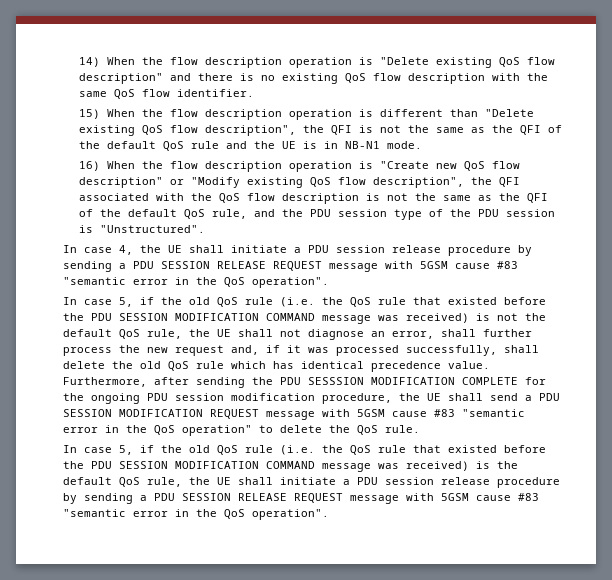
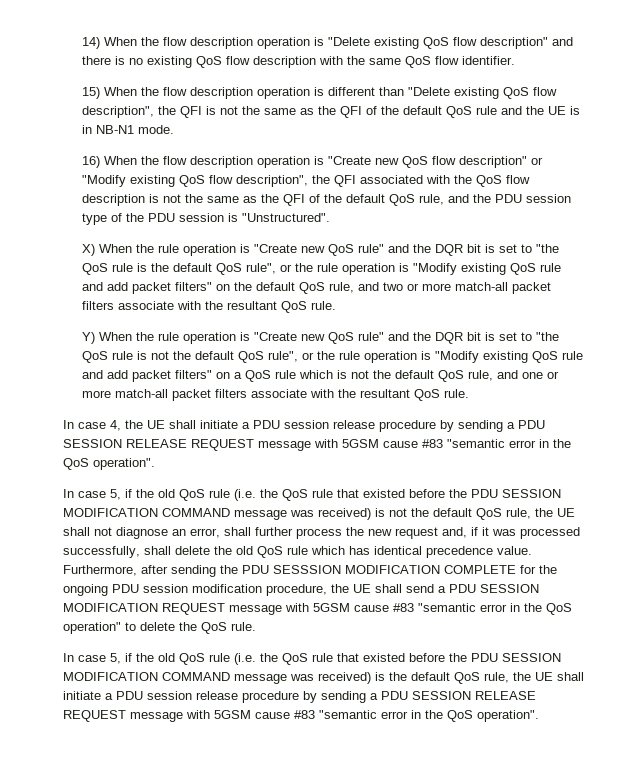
+ X) When the rule operation is "Create new QoS rule" and the DQR bit is set to "the QoS rule is the default QoS rule", or the rule operation is "Modify existing QoS rule and add packet filters" on the default QoS rule, and two or more match-all packet filters associate with the resultant QoS rule.
+ Y) When the rule operation is "Create new QoS rule" and the DQR bit is set to "the QoS rule is not the default QoS rule", or the rule operation is "Modify existing QoS rule and add packet filters" on a QoS rule which is not the default QoS rule, and one or more match-all packet filters associate with the resultant QoS rule.

